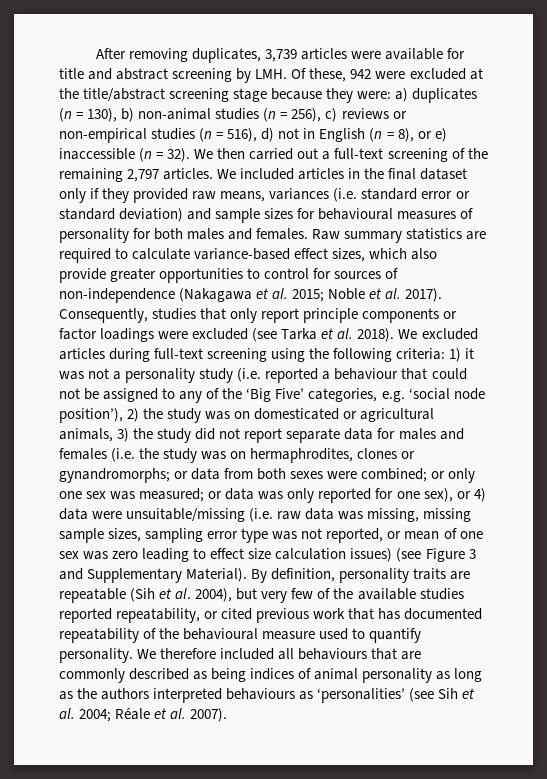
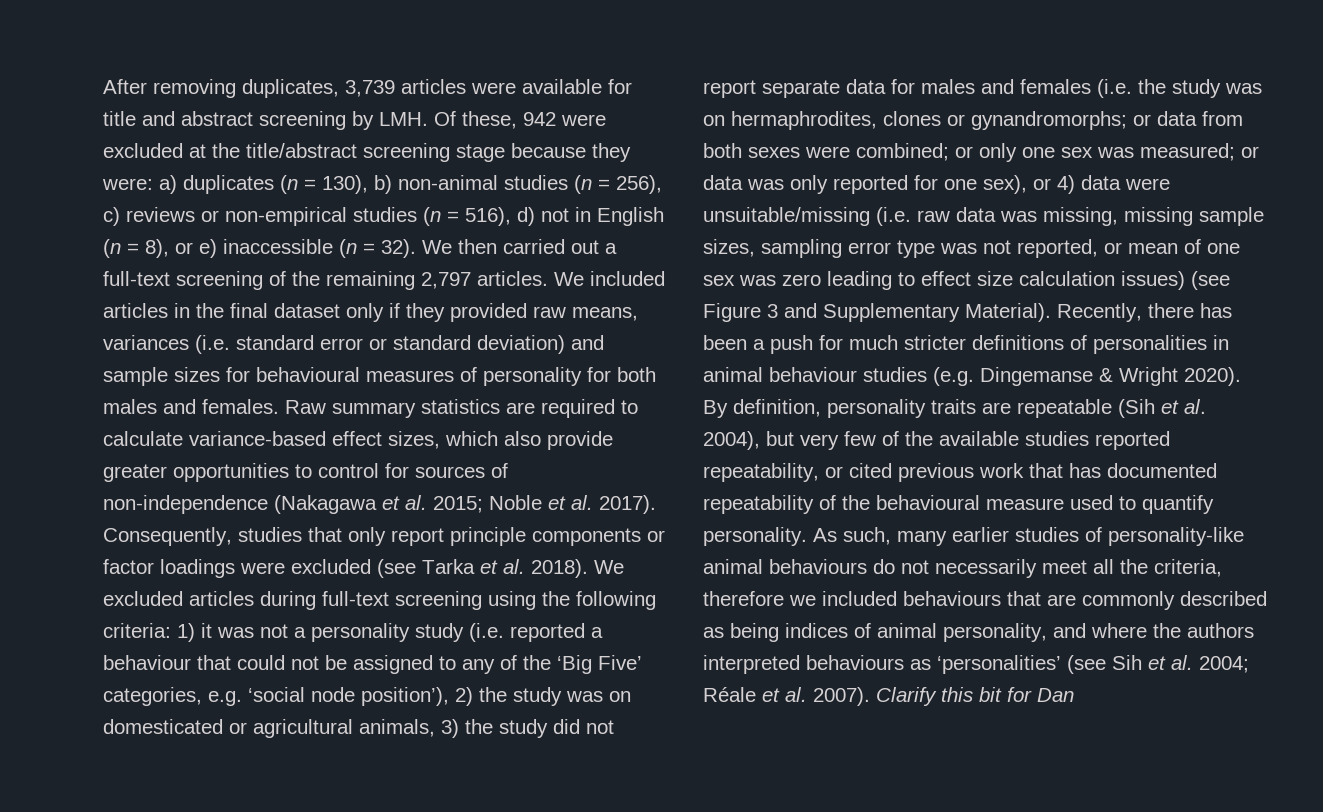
+ Recently, there has been a push for much stricter definitions of personalities in animal behaviour studies (e.g. Dingemanse & Wright 2020).
- We therefore included all behaviours that are commonly described as being indices of animal personality as long as the authors interpreted behaviours as ‘personalities’ (see Sih et al. 2004; Réale et al. 2007).
+ As such, many earlier studies of personality-like animal behaviours do not necessarily meet all the criteria, therefore we included behaviours that are commonly described as being indices of animal personality, and where the authors interpreted behaviours as ‘personalities’ (see Sih et al. 2004; Réale et al. 2007).
+ Clarify this bit for Dan

